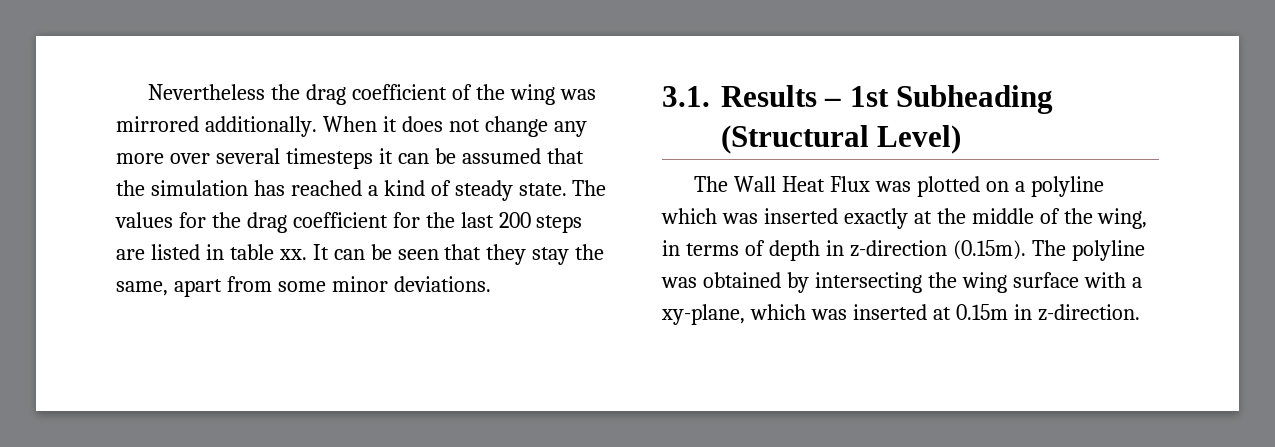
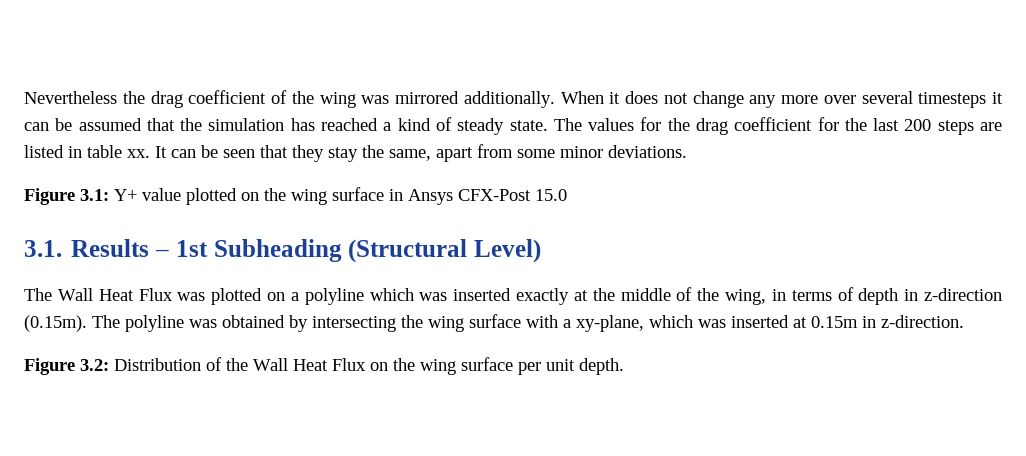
+ Figure 3.1: Y+ value plotted on the wing surface in Ansys CFX-Post 15.0
+ Figure 3.2: Distribution of the Wall Heat Flux on the wing surface per unit depth.

